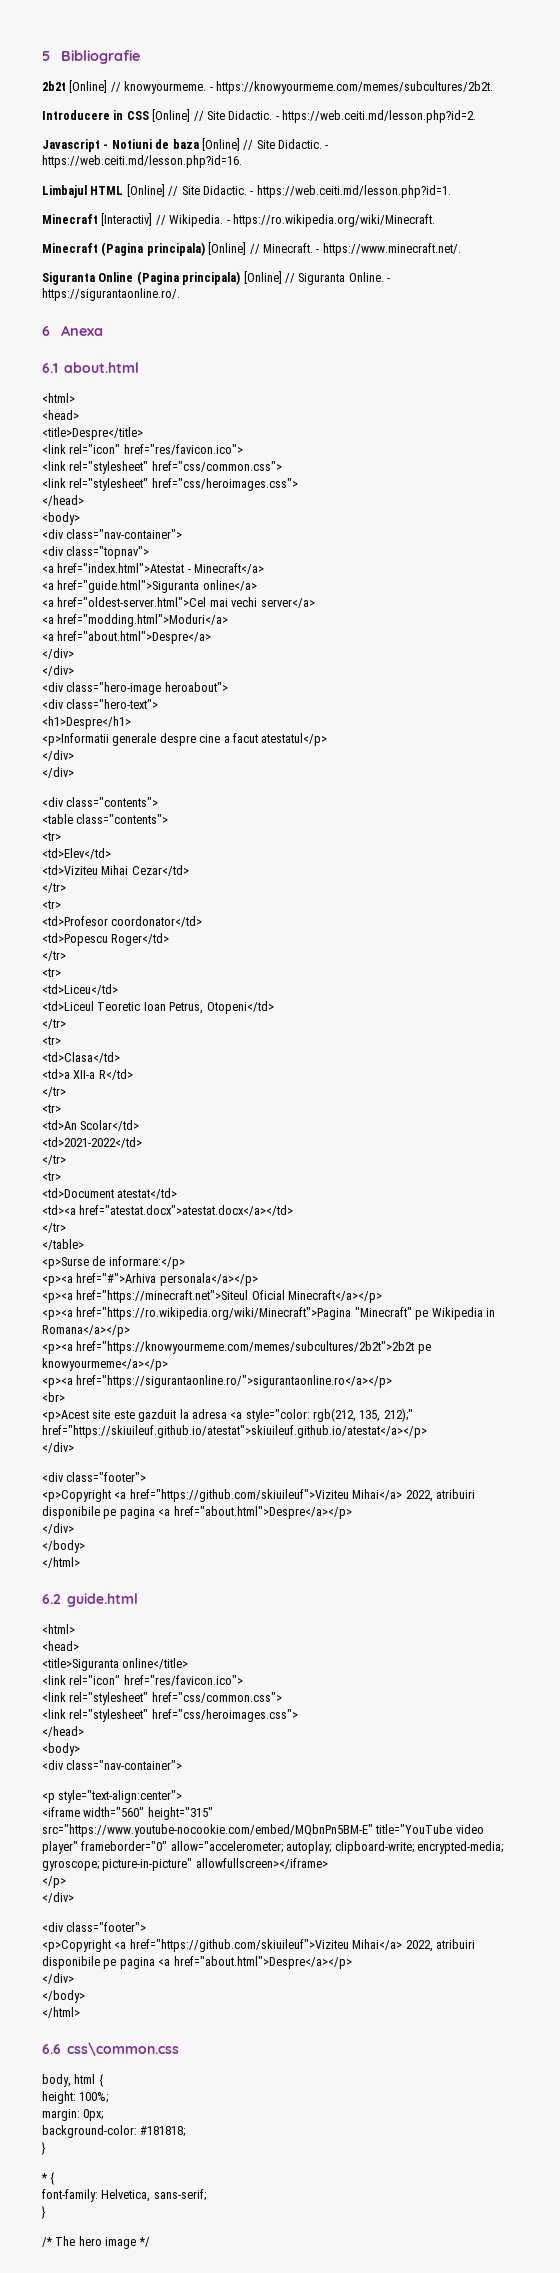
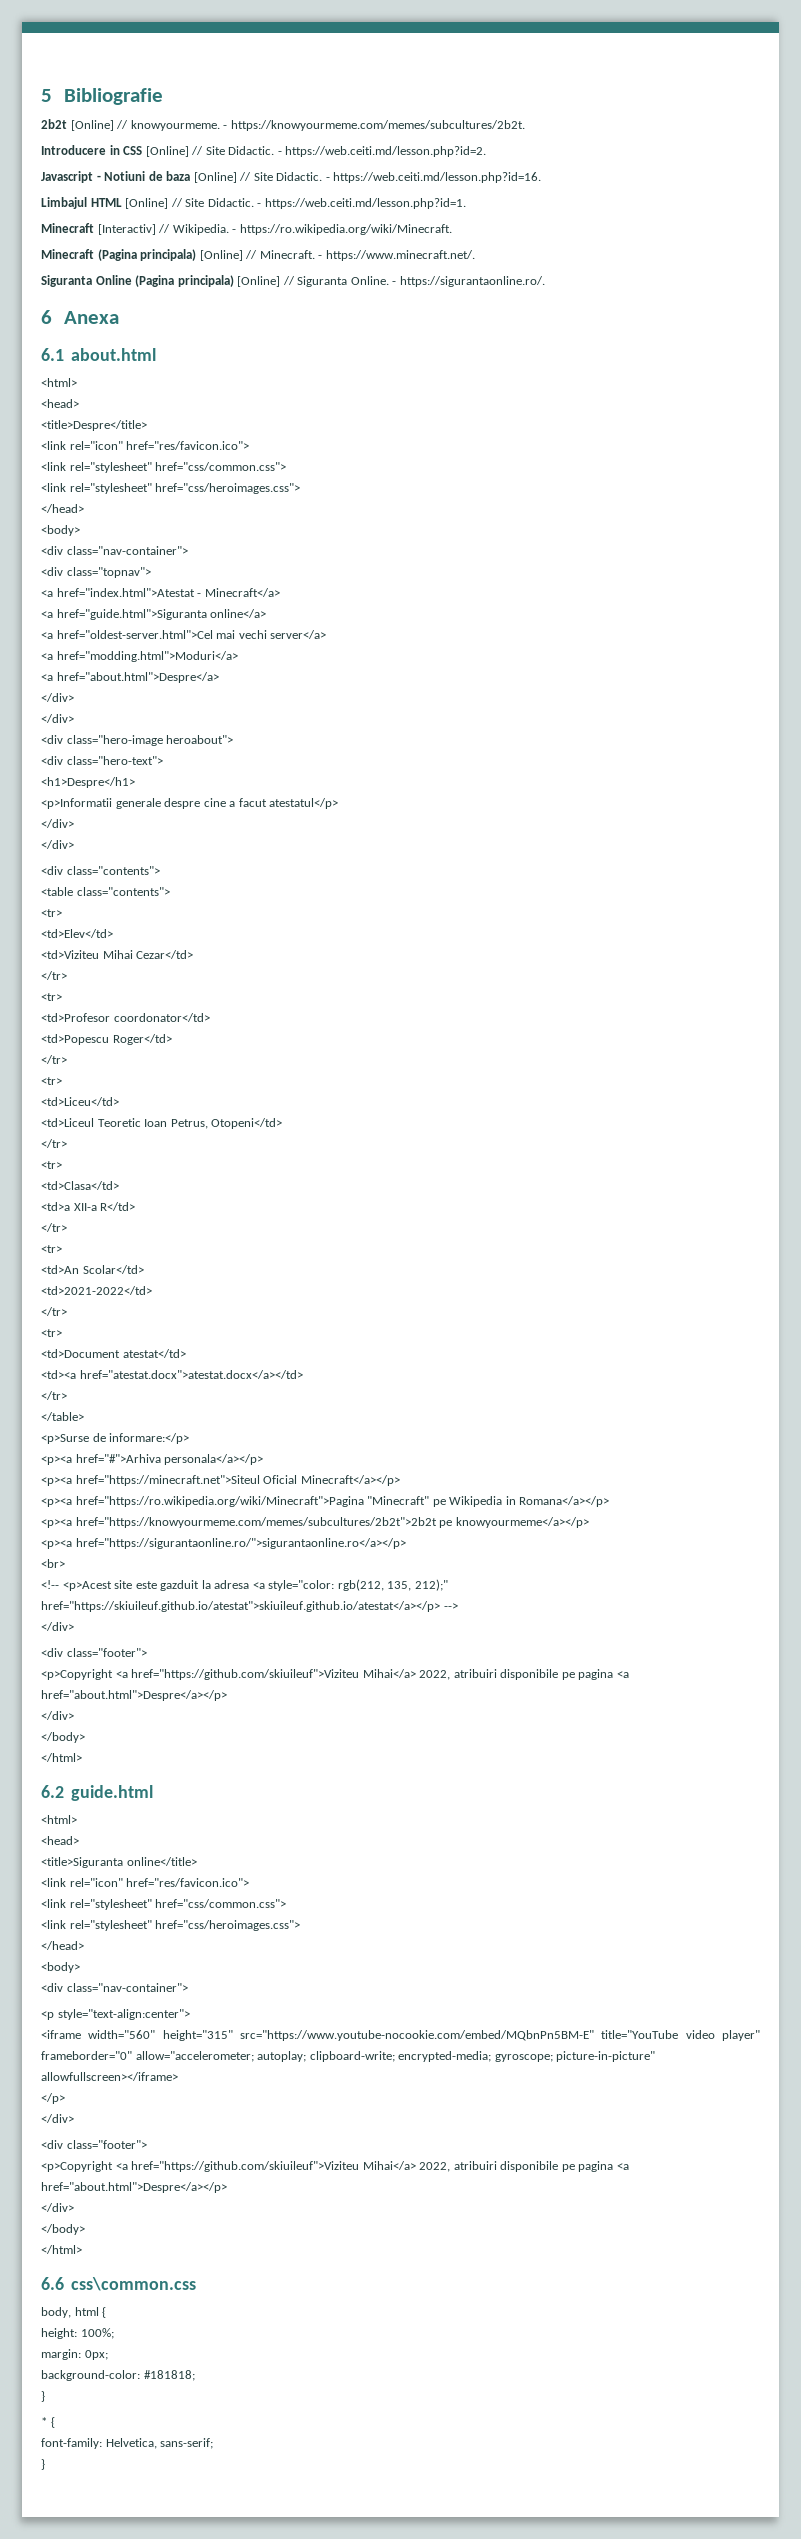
- <p>Acest site este gazduit la adresa <a style="color: rgb(212, 135, 212);" href="https://skiuileuf.github.io/atestat">skiuileuf.github.io/atestat</a></p>
+ <!-- <p>Acest site este gazduit la adresa <a style="color: rgb(212, 135, 212);" href="https://skiuileuf.github.io/atestat">skiuileuf.github.io/atestat</a></p> -->
- /* The hero image */

